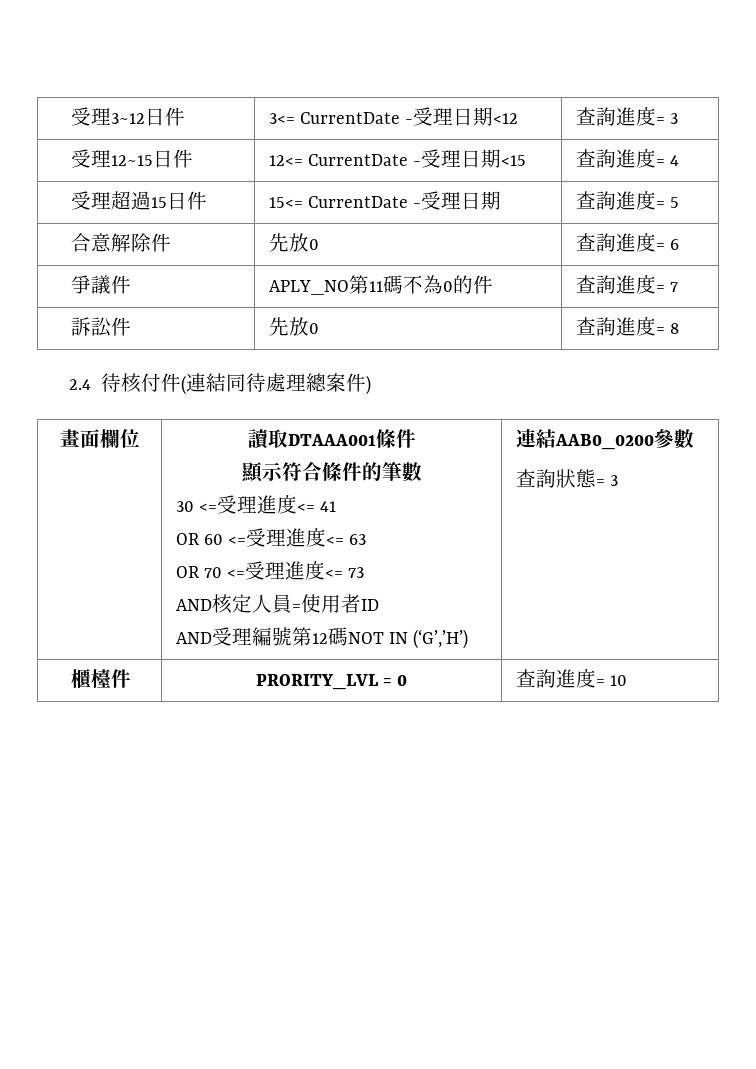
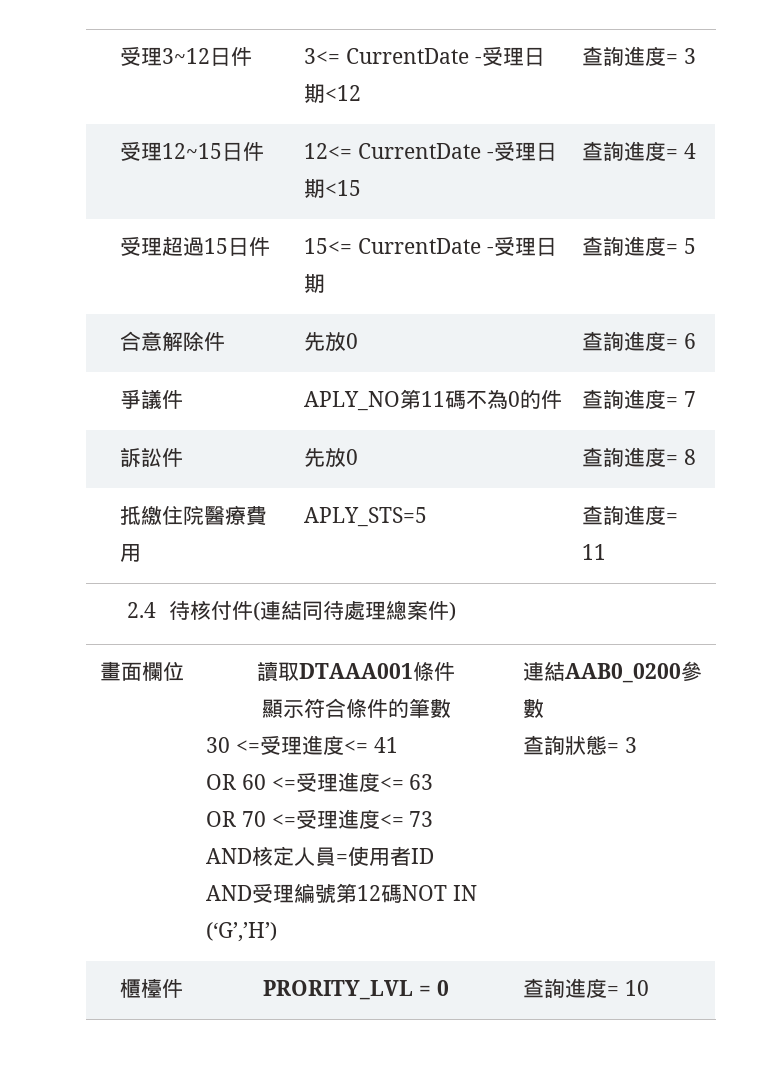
+ 抵繳住院醫療費用 | APLY_STS=5 | 查詢進度= 11

